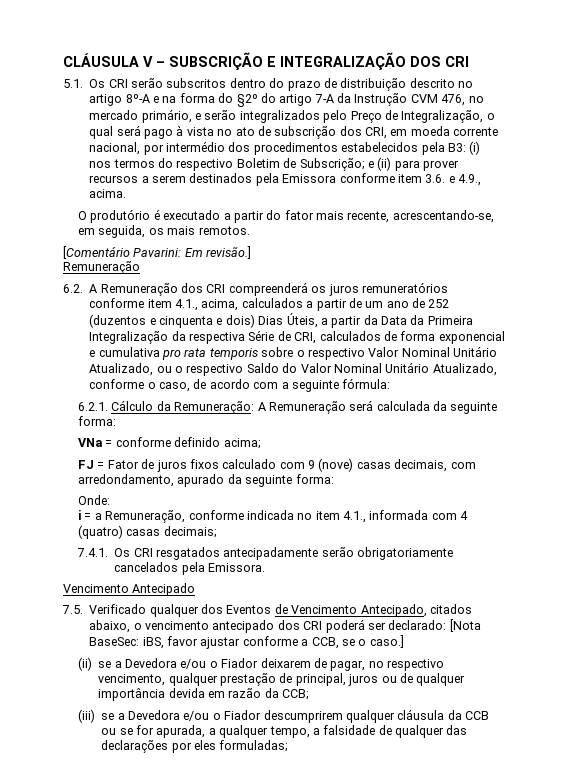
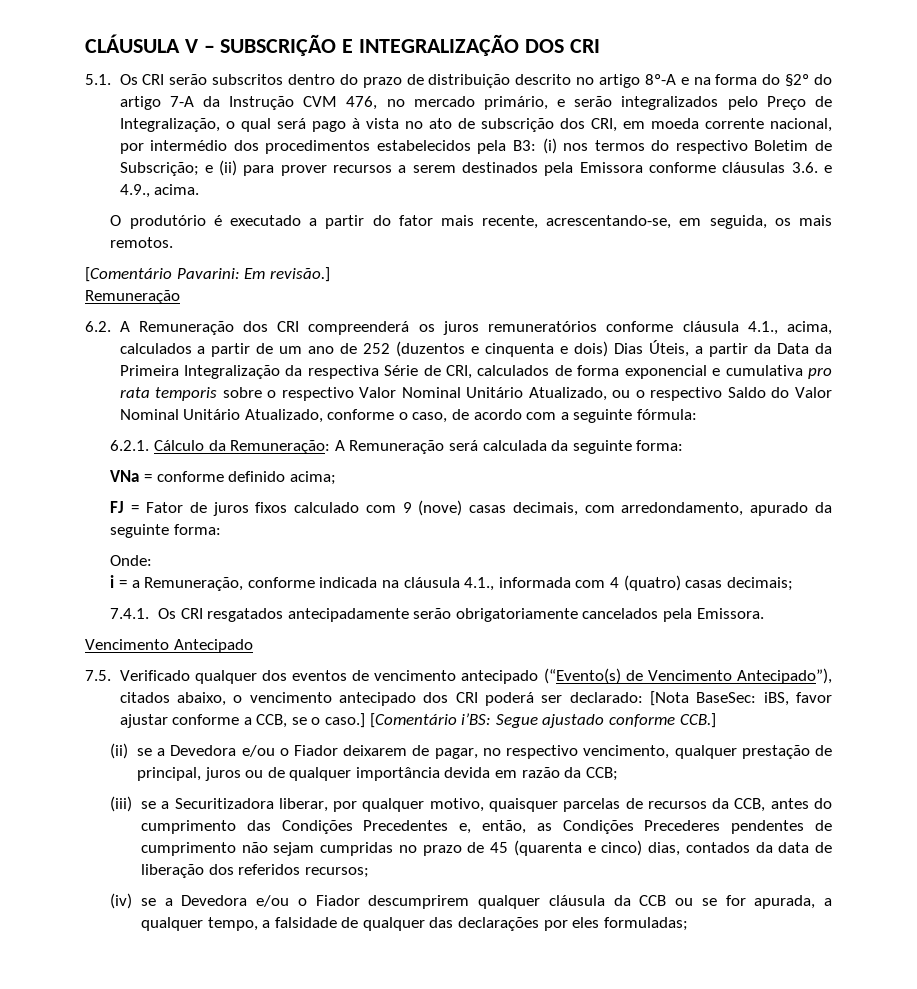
- e (ii) para prover recursos a serem destinados pela Emissora conforme item 3.6. e 4.9., acima.
+ e (ii) para prover recursos a serem destinados pela Emissora conforme cláusulas 3.6. e 4.9., acima.
- 6.2. A Remuneração dos CRI compreenderá os juros remuneratórios conforme item 4.1., acima, calculados a partir de um ano de 252 (duzentos e cinquenta e dois) Dias Úteis, a partir da Data da Primeira Integralização da respectiva Série de CRI, calculados de forma exponencial e cumulativa pro rata temporis sobre o respectivo Valor Nominal Unitário Atualizado, ou o respectivo Saldo do Valor Nominal Unitário Atualizado, conforme o caso, de acordo com a seguinte fórmula:
+ 6.2. A Remuneração dos CRI compreenderá os juros remuneratórios conforme cláusula 4.1., acima, calculados a partir de um ano de 252 (duzentos e cinquenta e dois) Dias Úteis, a partir da Data da Primeira Integralização da respectiva Série de CRI, calculados de forma exponencial e cumulativa pro rata temporis sobre o respectivo Valor Nominal Unitário Atualizado, ou o respectivo Saldo do Valor Nominal Unitário Atualizado, conforme o caso, de acordo com a seguinte fórmula:
- i = a Remuneração, conforme indicada no item 4.1., informada com 4 (quatro) casas decimais;
+ i = a Remuneração, conforme indicada na cláusula 4.1., informada com 4 (quatro) casas decimais;
- 7.5. Verificado qualquer dos Eventos de Vencimento Antecipado, citados abaixo, o vencimento antecipado dos CRI poderá ser declarado: [Nota BaseSec: iBS, favor ajustar conforme a CCB, se o caso.]
+ 7.5. Verificado qualquer dos eventos de vencimento antecipado (“Evento(s) de Vencimento Antecipado”), citados abaixo, o vencimento antecipado dos CRI poderá ser declarado: [Nota BaseSec: iBS, favor ajustar conforme a CCB, se o caso.] [Comentário i’BS: Segue ajustado conforme CCB.]
- (iii) se a Devedora e/ou o Fiador descumprirem qualquer cláusula da CCB ou se for apurada, a qualquer tempo, a falsidade de qualquer das declarações por eles formuladas;
+ (iii) se a Securitizadora liberar, por qualquer motivo, quaisquer parcelas de recursos da CCB, antes do cumprimento das Condições Precedentes e, então, as Condições Precederes pendentes de cumprimento não sejam cumpridas no prazo de 45 (quarenta e cinco) dias, contados da data de liberação dos referidos recursos;
+ (iv) se a Devedora e/ou o Fiador descumprirem qualquer cláusula da CCB ou se for apurada, a qualquer tempo, a falsidade de qualquer das declarações por eles formuladas;

